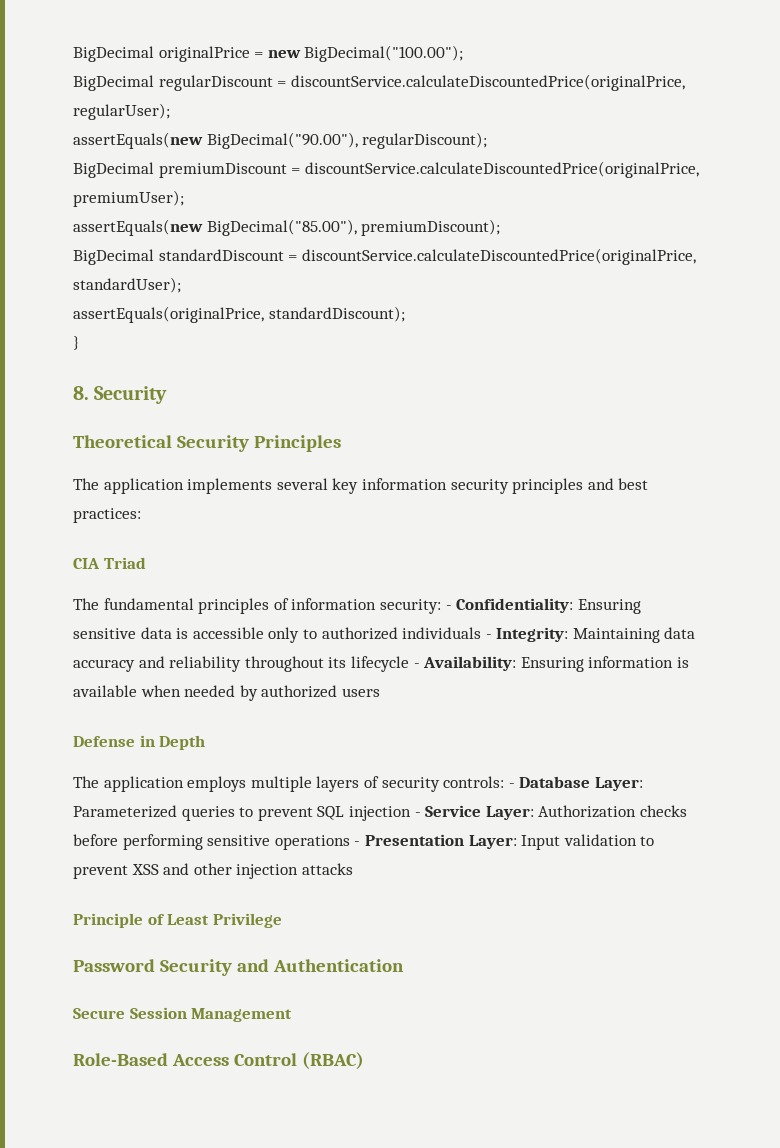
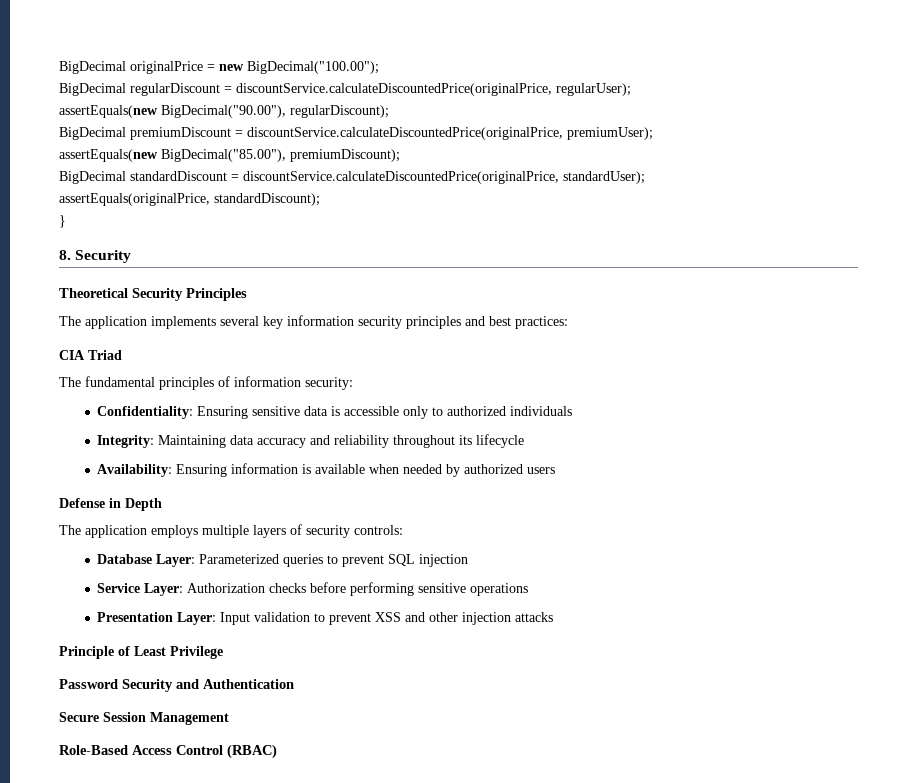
- The fundamental principles of information security: - Confidentiality: Ensuring sensitive data is accessible only to authorized individuals - Integrity: Maintaining data accuracy and reliability throughout its lifecycle - Availability: Ensuring information is available when needed by authorized users
+ The fundamental principles of information security:
+ Confidentiality: Ensuring sensitive data is accessible only to authorized individuals
+ Integrity: Maintaining data accuracy and reliability throughout its lifecycle
+ Availability: Ensuring information is available when needed by authorized users
- The application employs multiple layers of security controls: - Database Layer: Parameterized queries to prevent SQL injection - Service Layer: Authorization checks before performing sensitive operations - Presentation Layer: Input validation to prevent XSS and other injection attacks
+ The application employs multiple layers of security controls:
+ Database Layer: Parameterized queries to prevent SQL injection
+ Service Layer: Authorization checks before performing sensitive operations
+ Presentation Layer: Input validation to prevent XSS and other injection attacks

